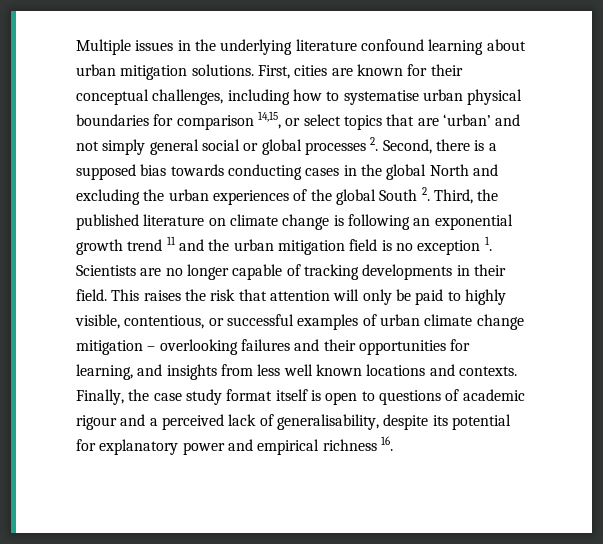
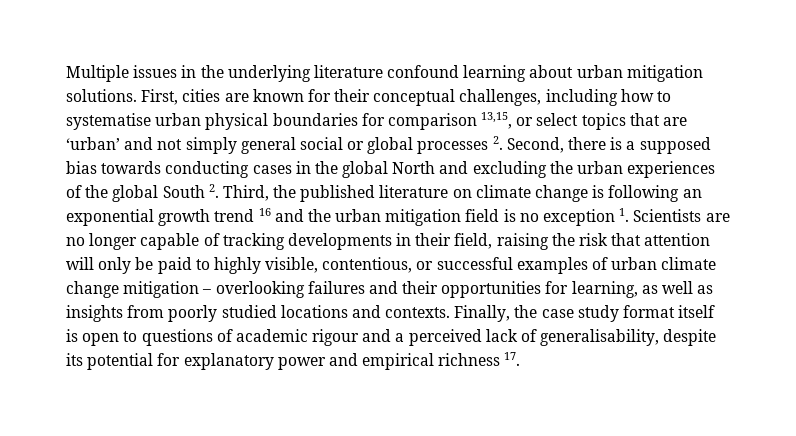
- First, cities are known for their conceptual challenges, including how to systematise urban physical boundaries for comparison 14,15, or select topics that are ‘urban’ and not simply general social or global processes 2. Second, there is a supposed bias towards conducting cases in the global North and excluding the urban experiences of the global South 2. Third, the published literature on climate change is following an exponential growth trend 11 and the urban mitigation field is no exception 1. Scientists are no longer capable of tracking developments in their field. This raises the risk that attention will only be paid to highly visible, contentious, or successful examples of urban climate change mitigation – overlooking failures and their opportunities for learning, and insights from less well known locations and contexts.
+ First, cities are known for their conceptual challenges, including how to systematise urban physical boundaries for comparison 13,15, or select topics that are ‘urban’ and not simply general social or global processes 2. Second, there is a supposed bias towards conducting cases in the global North and excluding the urban experiences of the global South 2. Third, the published literature on climate change is following an exponential growth trend 16 and the urban mitigation field is no exception 1. Scientists are no longer capable of tracking developments in their field, raising the risk that attention will only be paid to highly visible, contentious, or successful examples of urban climate change mitigation – overlooking failures and their opportunities for learning, as well as insights from poorly studied locations and contexts.
- Finally, the case study format itself is open to questions of academic rigour and a perceived lack of generalisability, despite its potential for explanatory power and empirical richness 16.
+ Finally, the case study format itself is open to questions of academic rigour and a perceived lack of generalisability, despite its potential for explanatory power and empirical richness 17.

